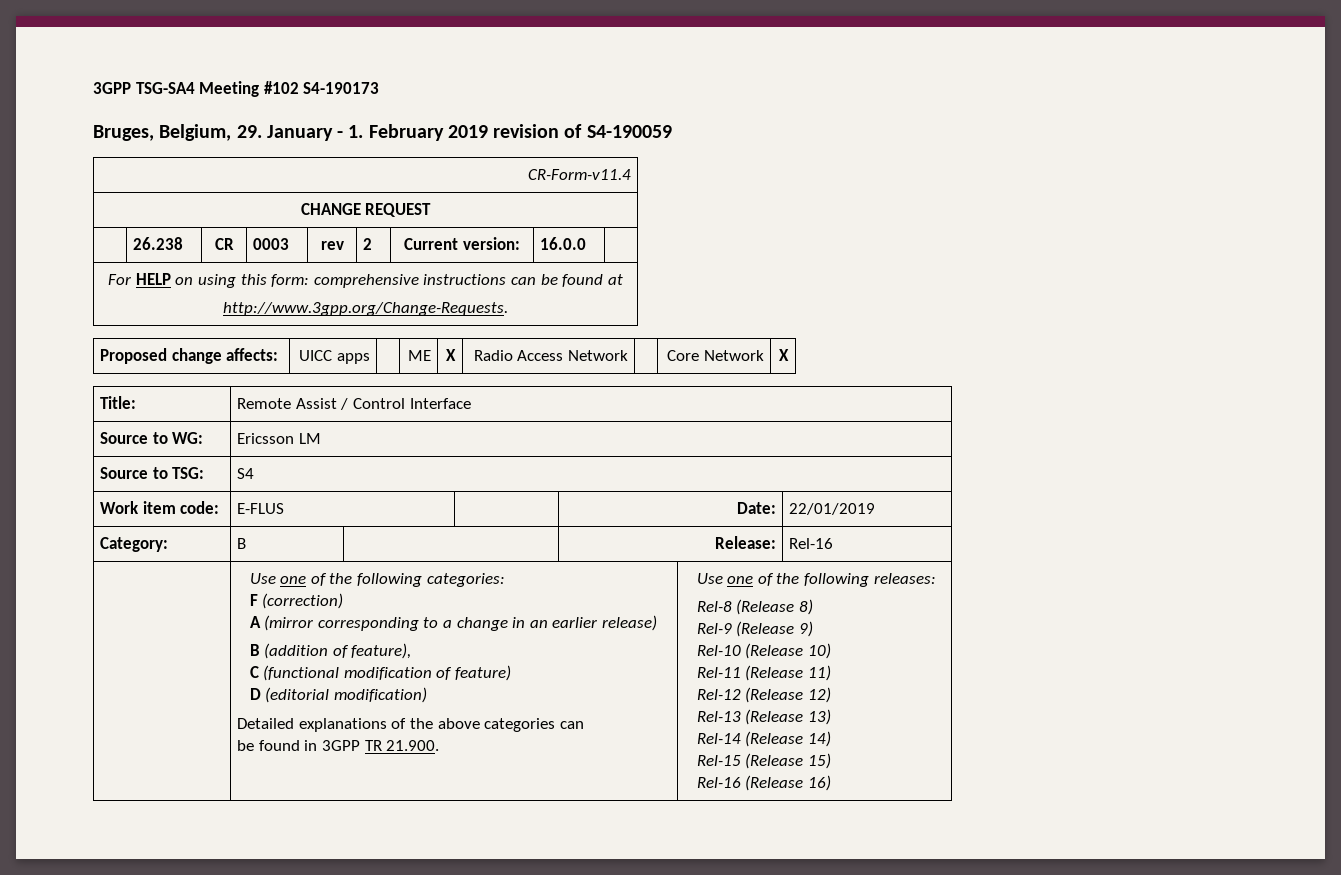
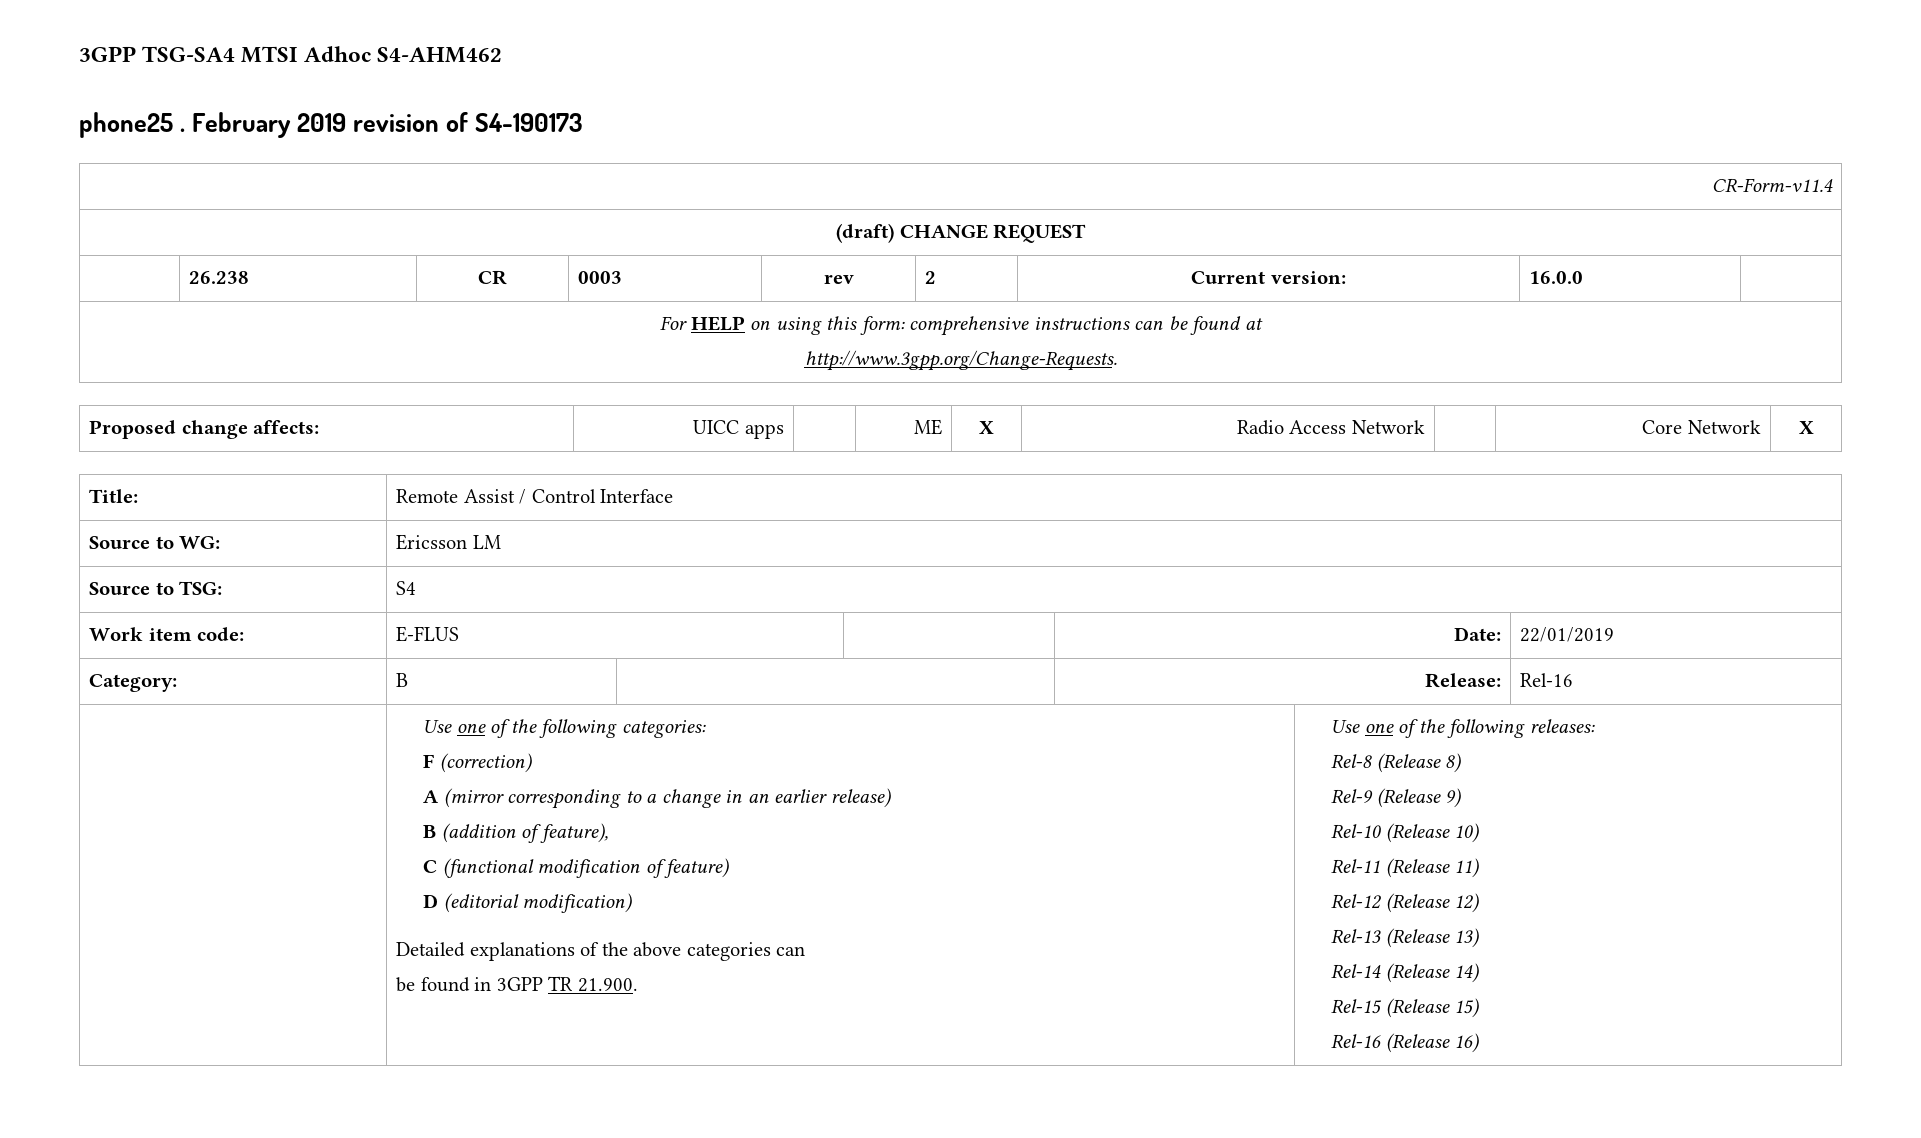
- 3GPP TSG-SA4 Meeting #102 S4-190173
- Bruges, Belgium, 29. January - 1. February 2019 revision of S4-190059
+ 3GPP TSG-SA4 MTSI Adhoc S4-AHM462
+ phone25 . February 2019 revision of S4-190173
- CHANGE REQUEST
+ (draft) CHANGE REQUEST

